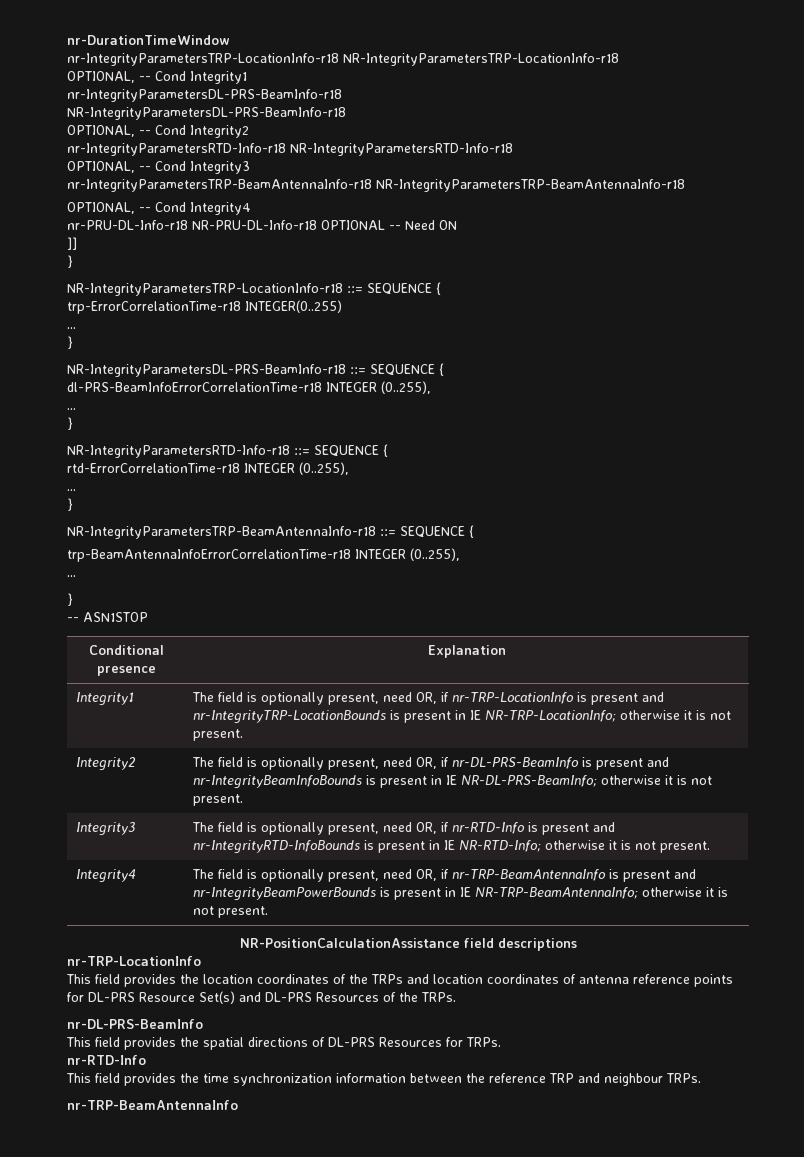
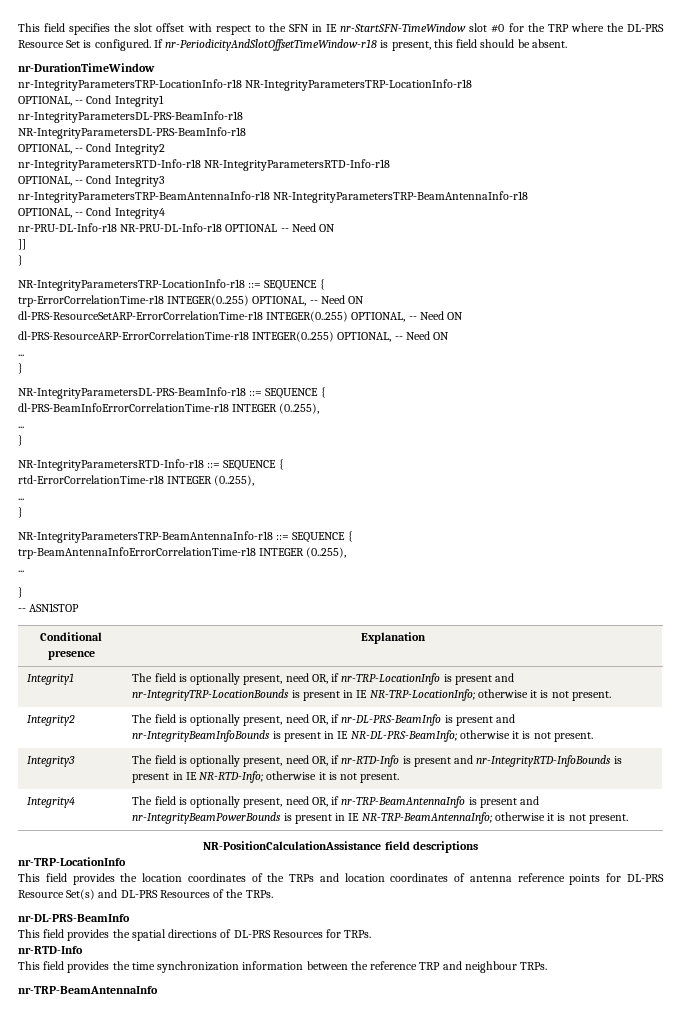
+ This field specifies the slot offset with respect to the SFN in IE nr-StartSFN-TimeWindow slot #0 for the TRP where the DL-PRS Resource Set is configured. If nr-PeriodicityAndSlotOffsetTimeWindow-r18 is present, this field should be absent.
- trp-ErrorCorrelationTime-r18 INTEGER(0..255)
+ trp-ErrorCorrelationTime-r18 INTEGER(0..255) OPTIONAL, -- Need ON
+ dl-PRS-ResourceSetARP-ErrorCorrelationTime-r18 INTEGER(0..255) OPTIONAL, -- Need ON
+ dl-PRS-ResourceARP-ErrorCorrelationTime-r18 INTEGER(0..255) OPTIONAL, -- Need ON

